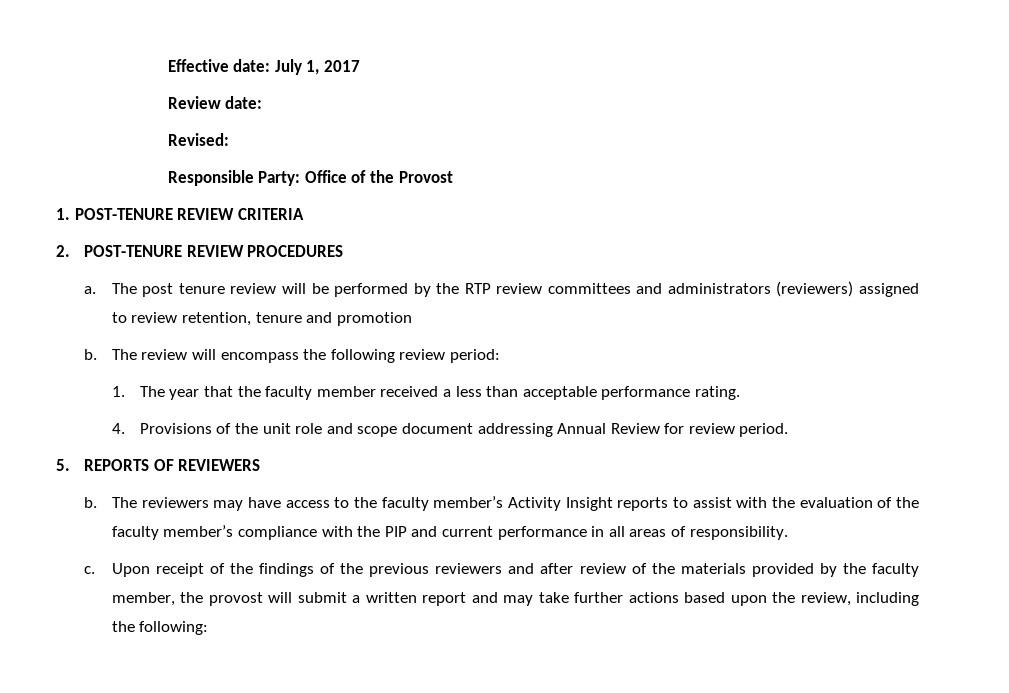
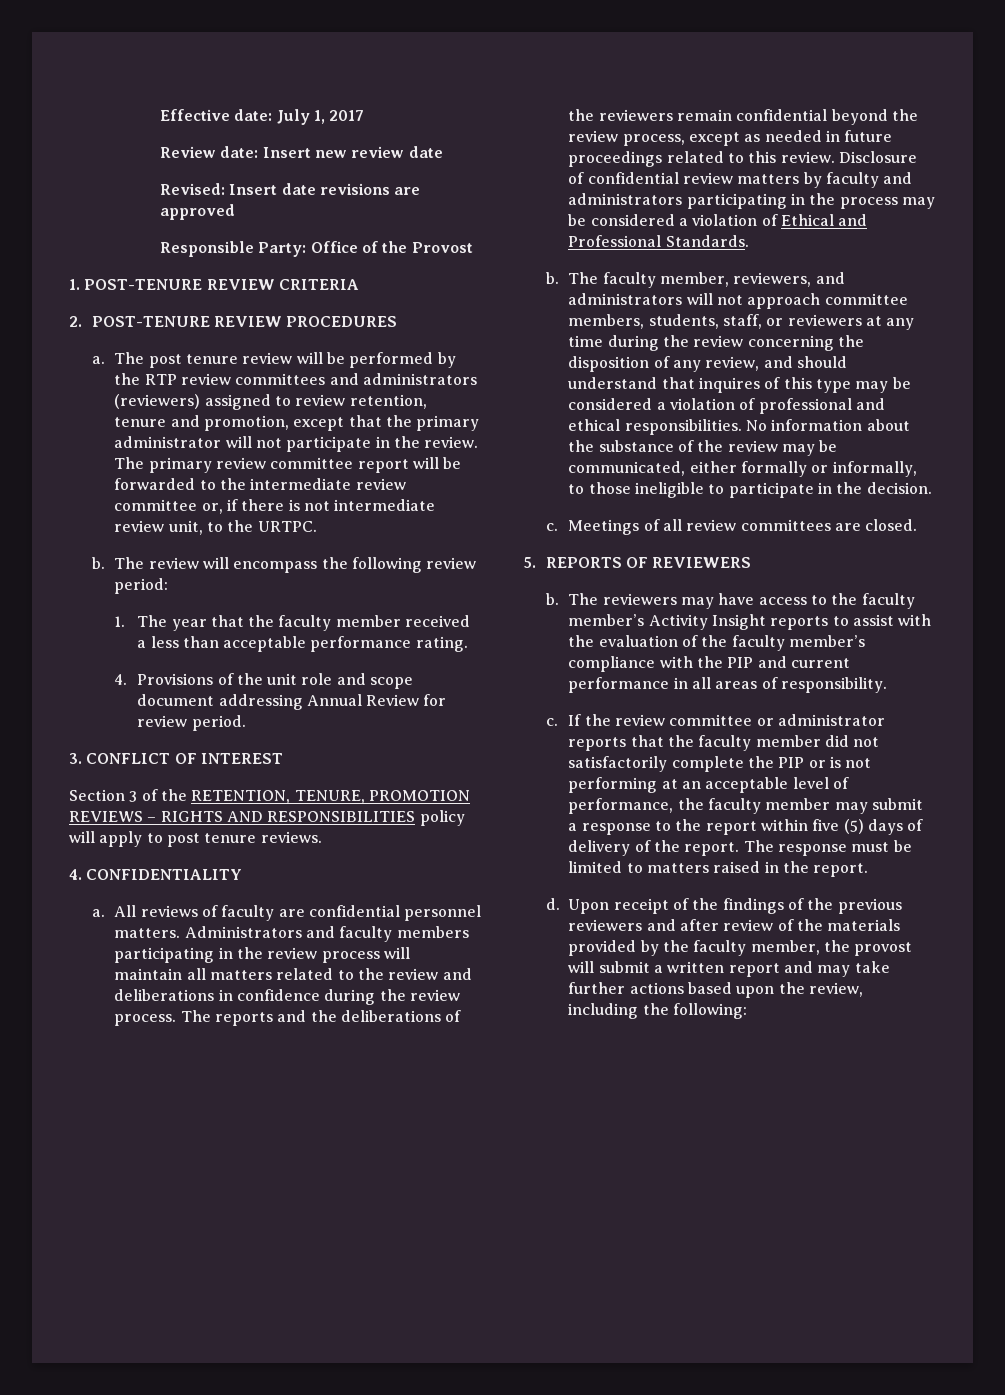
- Review date:
- Revised:
+ Review date: Insert new review date
+ Revised: Insert date revisions are approved
- The post tenure review will be performed by the RTP review committees and administrators (reviewers) assigned to review retention, tenure and promotion
+ The post tenure review will be performed by the RTP review committees and administrators (reviewers) assigned to review retention, tenure and promotion, except that the primary administrator will not participate in the review. The primary review committee report will be forwarded to the intermediate review committee or, if there is not intermediate review unit, to the URTPC.
+ 3. CONFLICT OF INTEREST
+ Section 3 of the RETENTION, TENURE, PROMOTION REVIEWS – RIGHTS AND RESPONSIBILITIES policy will apply to post tenure reviews.
+ 4. CONFIDENTIALITY
+ a. All reviews of faculty are confidential personnel matters. Administrators and faculty members participating in the review process will maintain all matters related to the review and deliberations in confidence during the review process. The reports and the deliberations of the reviewers remain confidential beyond the review process, except as needed in future proceedings related to this review. Disclosure of confidential review matters by faculty and administrators participating in the process may be considered a violation of Ethical and Professional Standards.
+ b. The faculty member, reviewers, and administrators will not approach committee members, students, staff, or reviewers at any time during the review concerning the disposition of any review, and should understand that inquires of this type may be considered a violation of professional and ethical responsibilities. No information about the substance of the review may be communicated, either formally or informally, to those ineligible to participate in the decision.
+ c. Meetings of all review committees are closed.
+ If the review committee or administrator reports that the faculty member did not satisfactorily complete the PIP or is not performing at an acceptable level of performance, the faculty member may submit a response to the report within five (5) days of delivery of the report. The response must be limited to matters raised in the report.
+ d.

